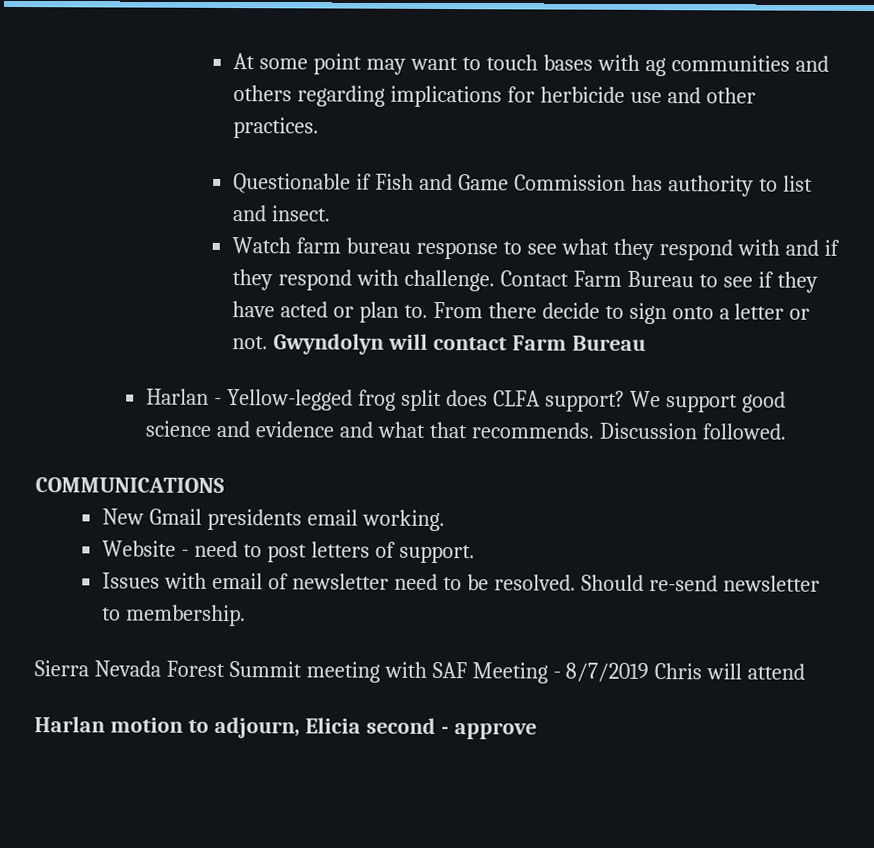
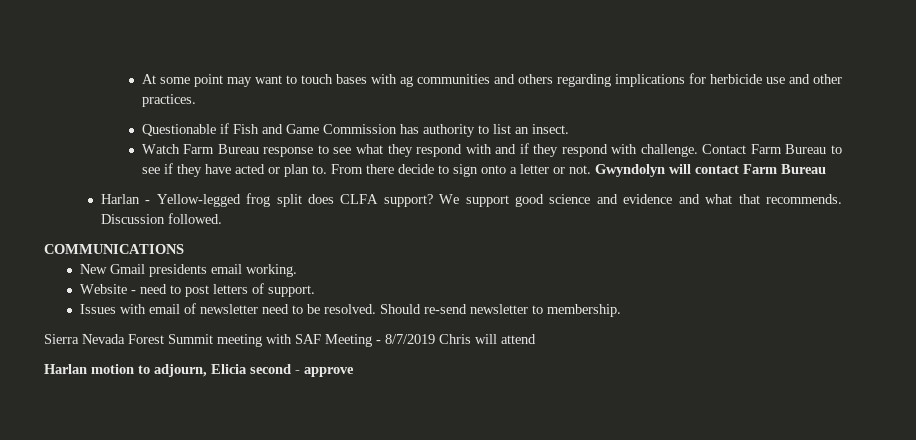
- Questionable if Fish and Game Commission has authority to list and insect.
+ Questionable if Fish and Game Commission has authority to list an insect.
- Watch farm bureau response to see what they respond with and if they respond with challenge.
+ Watch Farm Bureau response to see what they respond with and if they respond with challenge.

